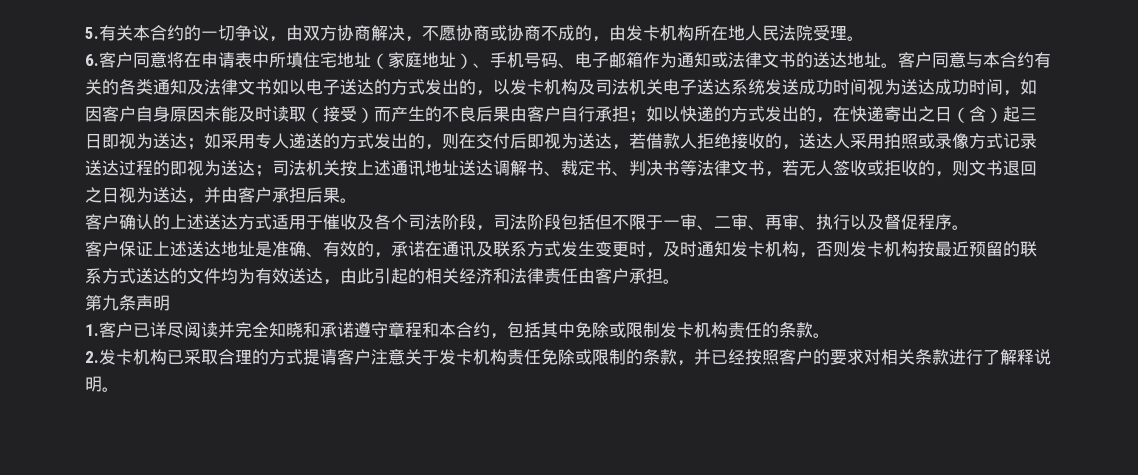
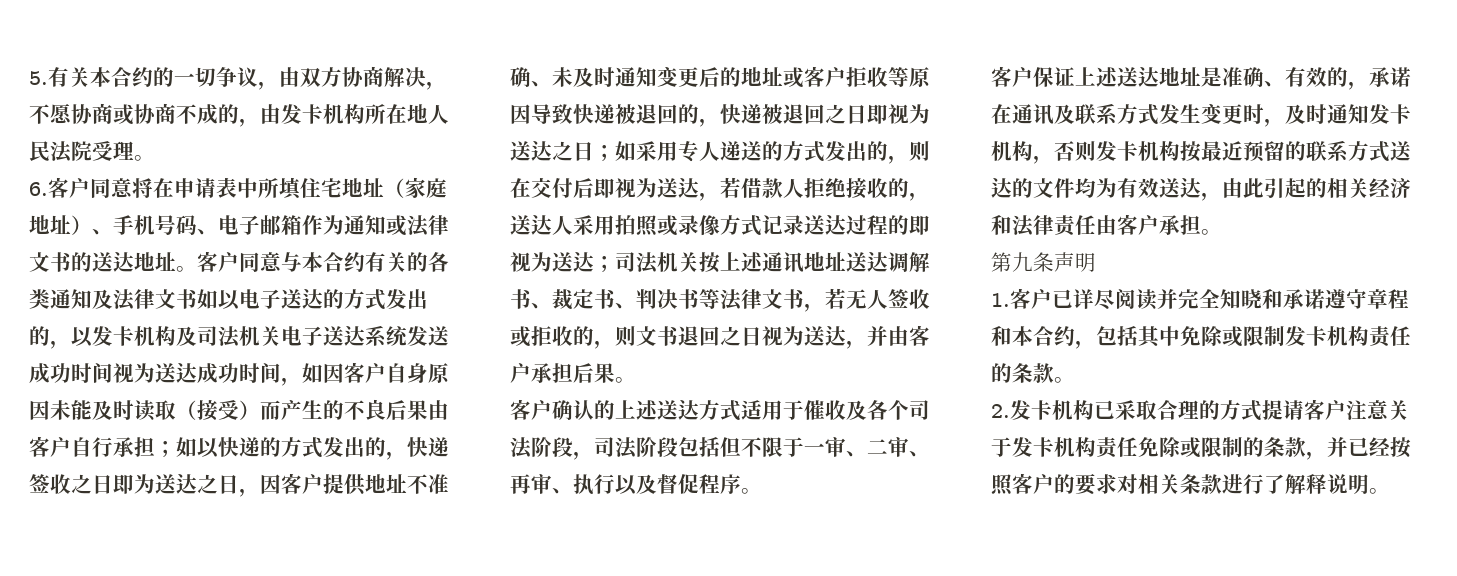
- 如以快递的方式发出的，在快递寄出之日（含）起三日即视为送达；
+ 如以快递的方式发出的，快递签收之日即为送达之日，因客户提供地址不准确、未及时通知变更后的地址或客户拒收等原因导致快递被退回的，快递被退回之日即视为送达之日；

